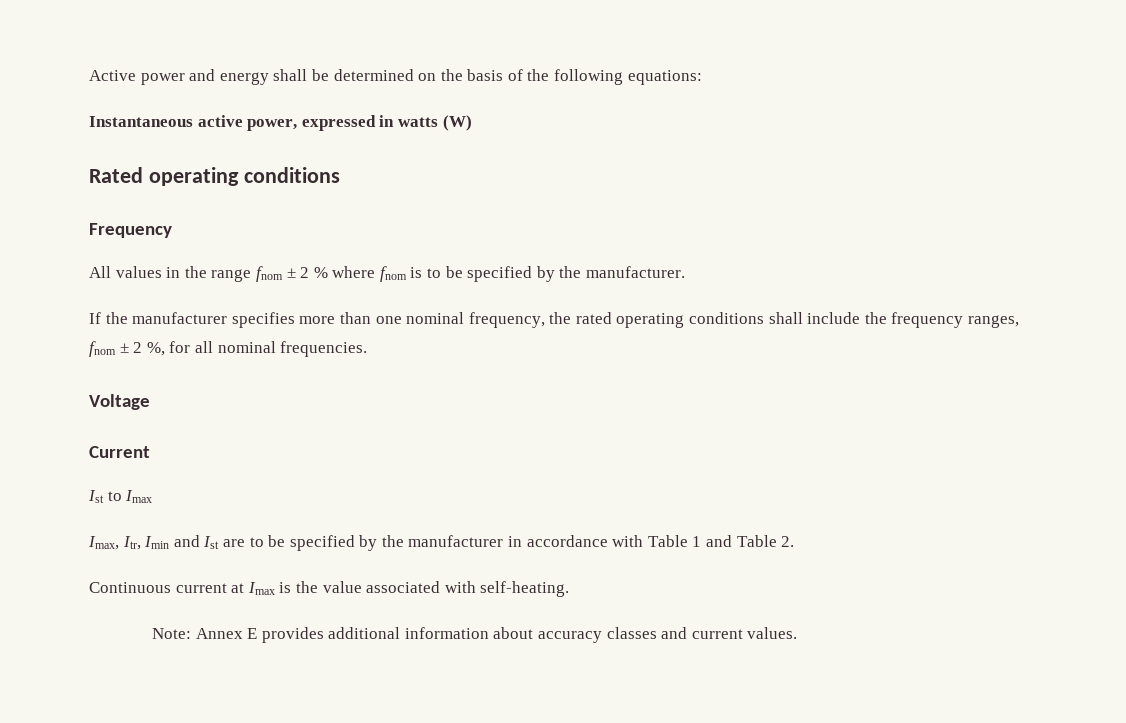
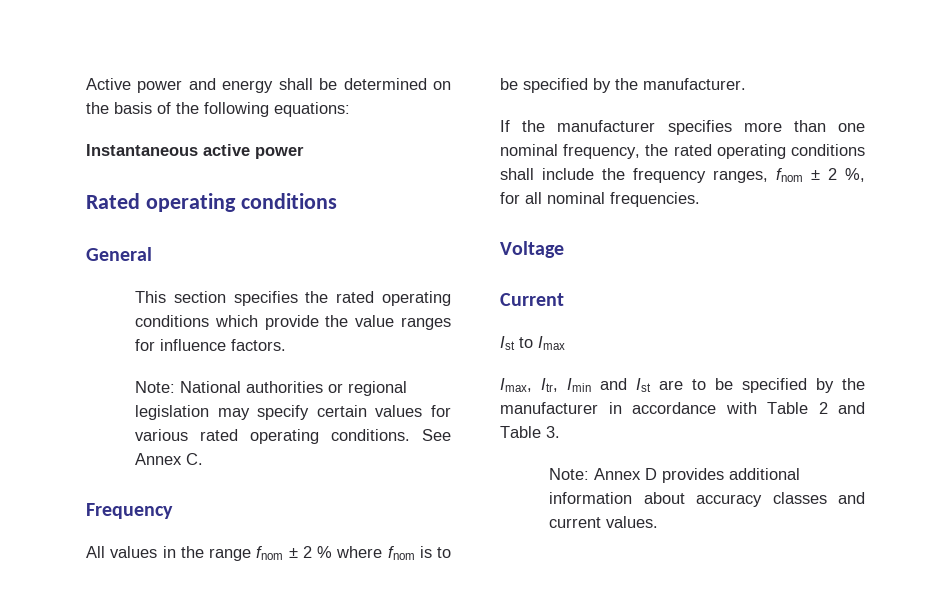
- Instantaneous active power, expressed in watts (W)
+ Instantaneous active power
  Rated operating conditions
+ General
+ This section specifies the rated operating conditions which provide the value ranges for influence factors.
+ Note: National authorities or regional legislation may specify certain values for various rated operating conditions. See Annex C.
- Imax, Itr, Imin and Ist are to be specified by the manufacturer in accordance with Table 1 and Table 2.
- Continuous current at Imax is the value associated with self-heating.
+ Imax, Itr, Imin and Ist are to be specified by the manufacturer in accordance with Table 2 and Table 3.
- Note: Annex E provides additional information about accuracy classes and current values.
+ Note: Annex D provides additional information about accuracy classes and current values.

